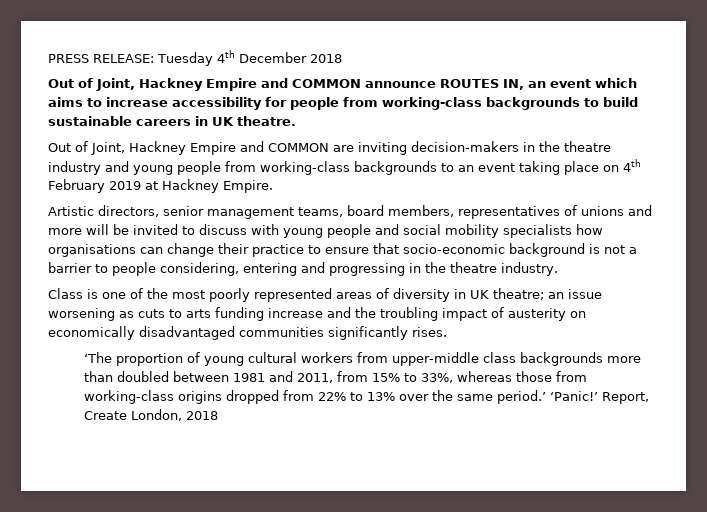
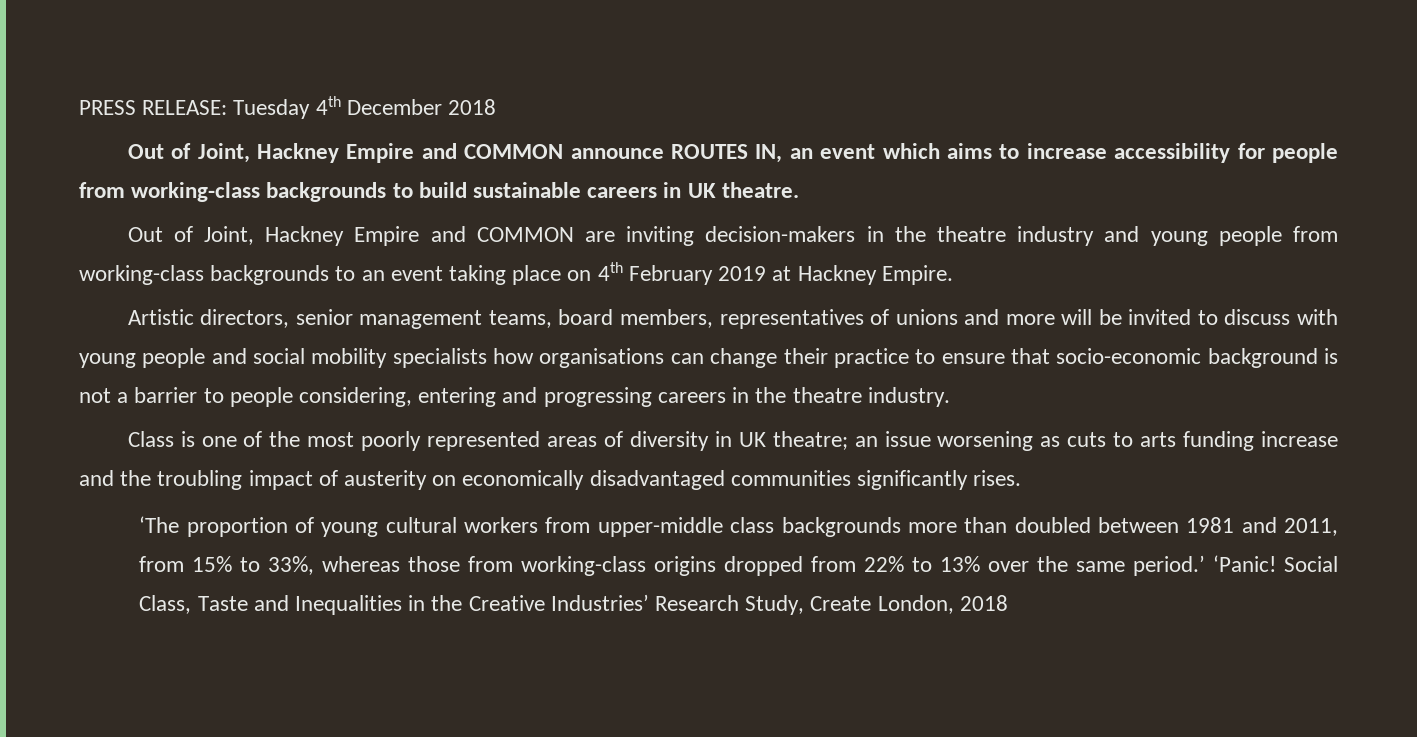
- Artistic directors, senior management teams, board members, representatives of unions and more will be invited to discuss with young people and social mobility specialists how organisations can change their practice to ensure that socio-economic background is not a barrier to people considering, entering and progressing in the theatre industry.
+ Artistic directors, senior management teams, board members, representatives of unions and more will be invited to discuss with young people and social mobility specialists how organisations can change their practice to ensure that socio-economic background is not a barrier to people considering, entering and progressing careers in the theatre industry.
- ‘Panic!’ Report, Create London, 2018
+ ‘Panic! Social Class, Taste and Inequalities in the Creative Industries’ Research Study, Create London, 2018

